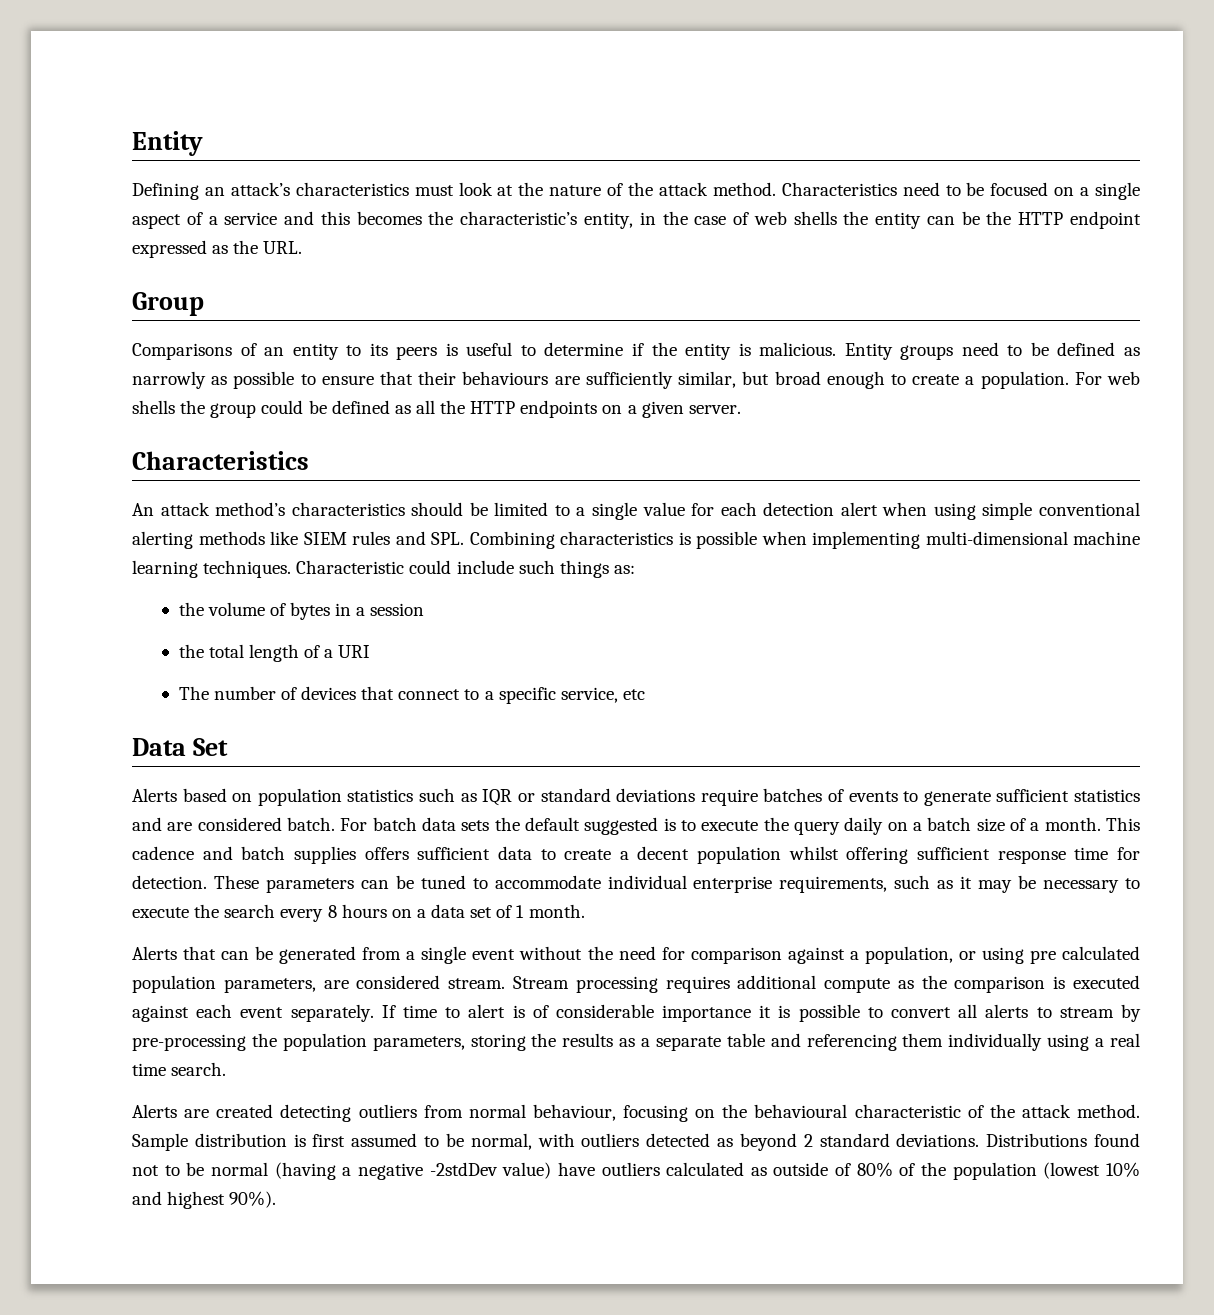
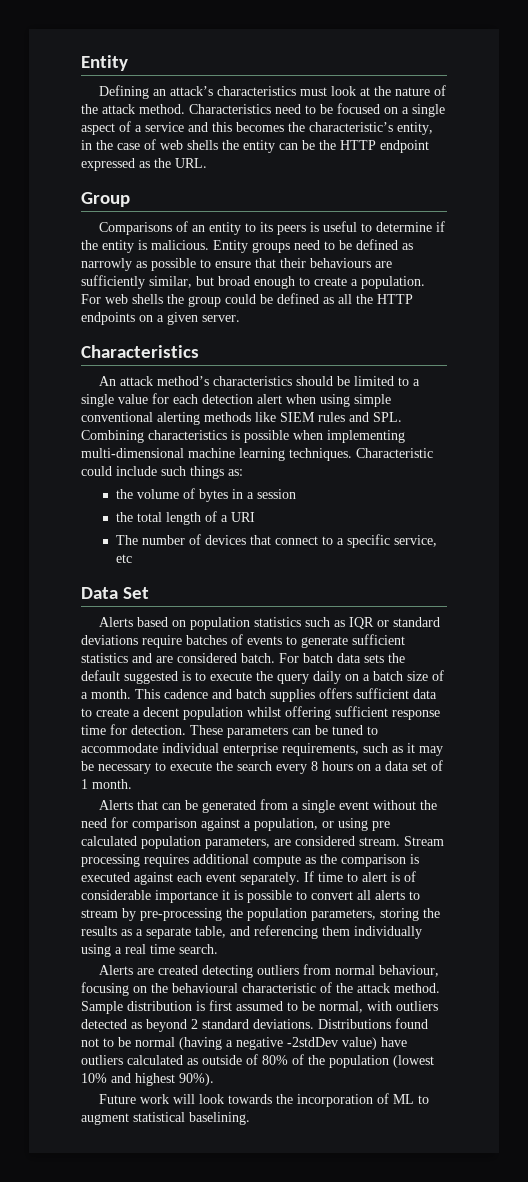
- If time to alert is of considerable importance it is possible to convert all alerts to stream by pre-processing the population parameters, storing the results as a separate table and referencing them individually using a real time search.
+ If time to alert is of considerable importance it is possible to convert all alerts to stream by pre-processing the population parameters, storing the results as a separate table, and referencing them individually using a real time search.
+ Future work will look towards the incorporation of ML to augment statistical baselining.

